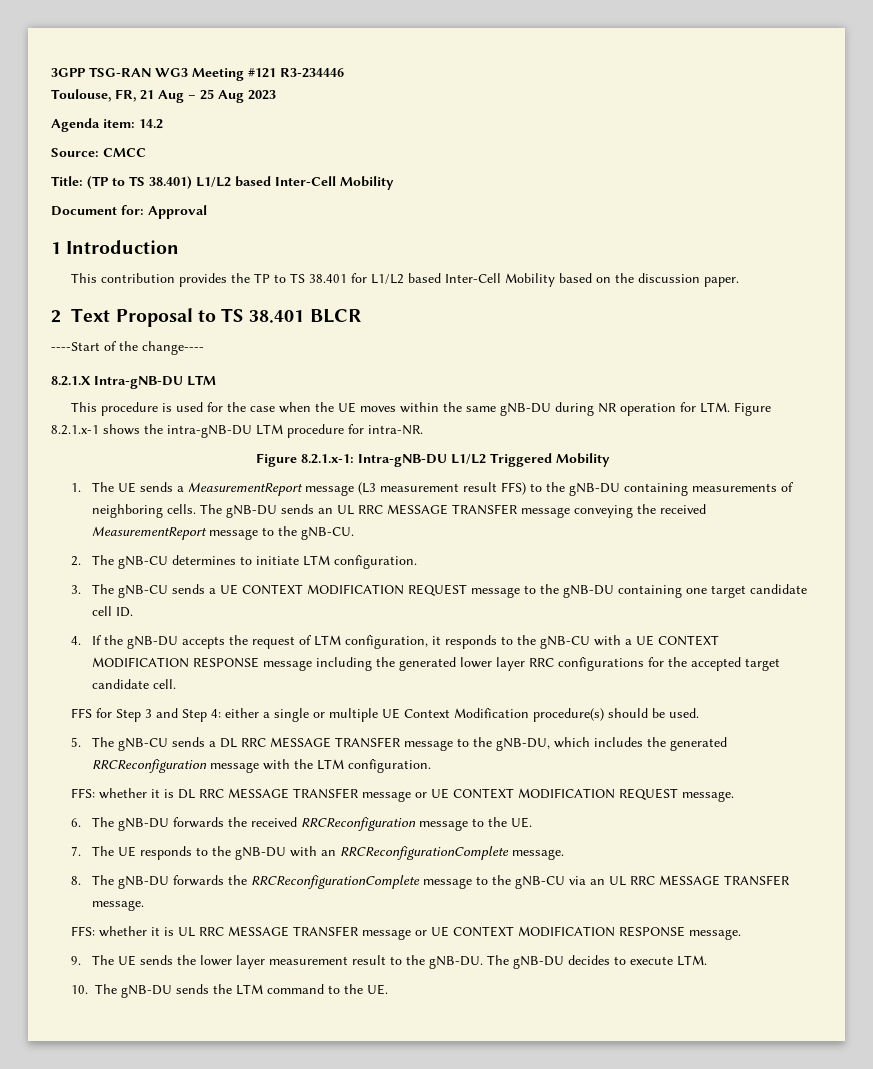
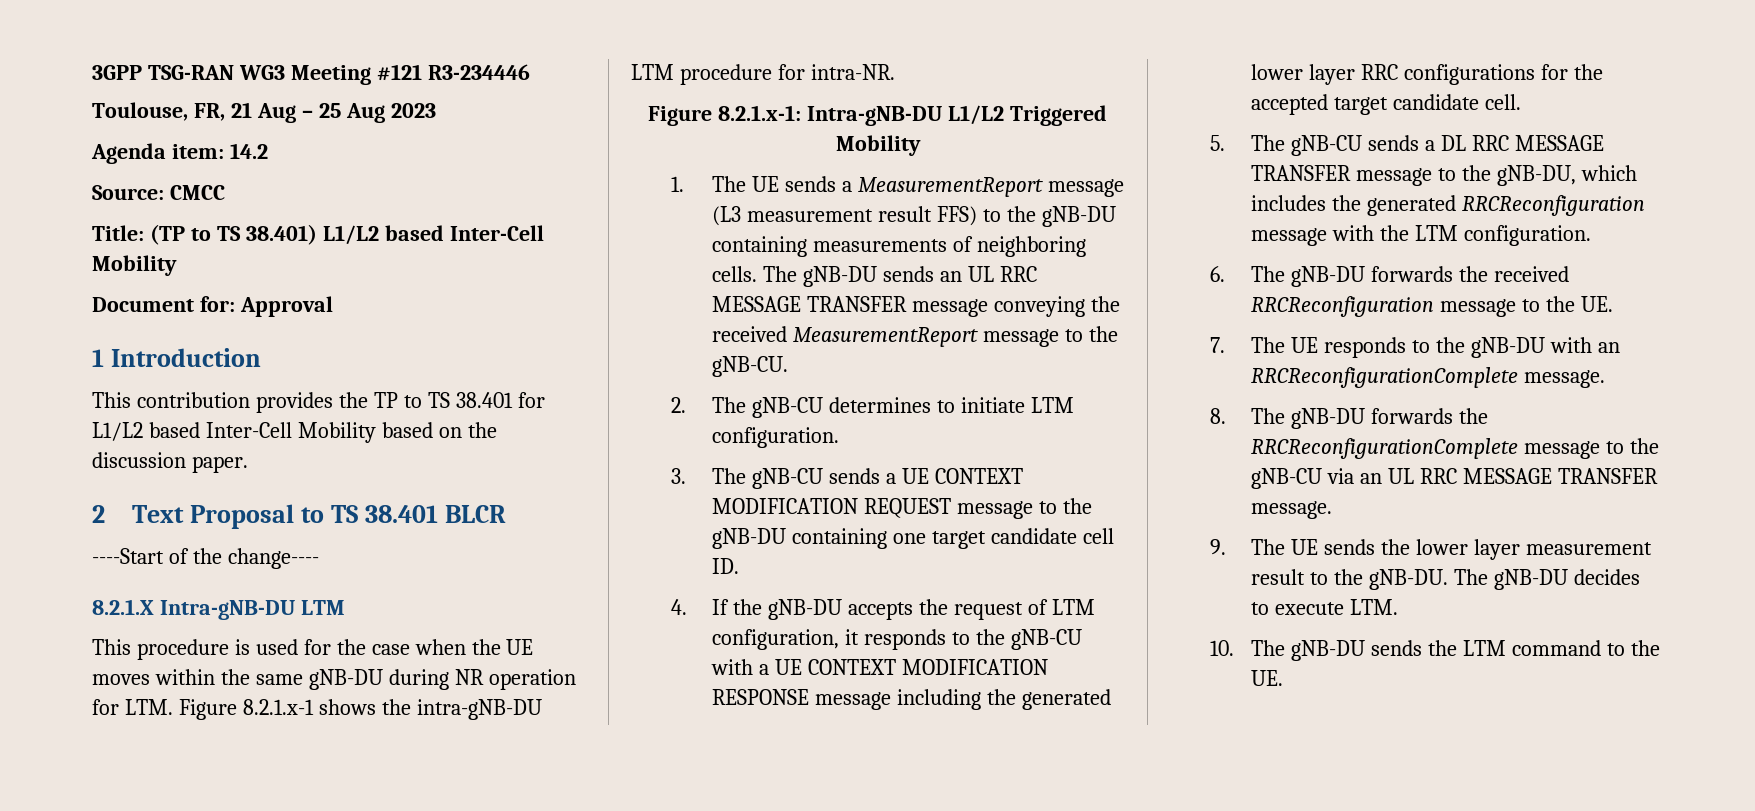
- FFS for Step 3 and Step 4: either a single or multiple UE Context Modification procedure(s) should be used.
- FFS: whether it is DL RRC MESSAGE TRANSFER message or UE CONTEXT MODIFICATION REQUEST message.
- FFS: whether it is UL RRC MESSAGE TRANSFER message or UE CONTEXT MODIFICATION RESPONSE message.

